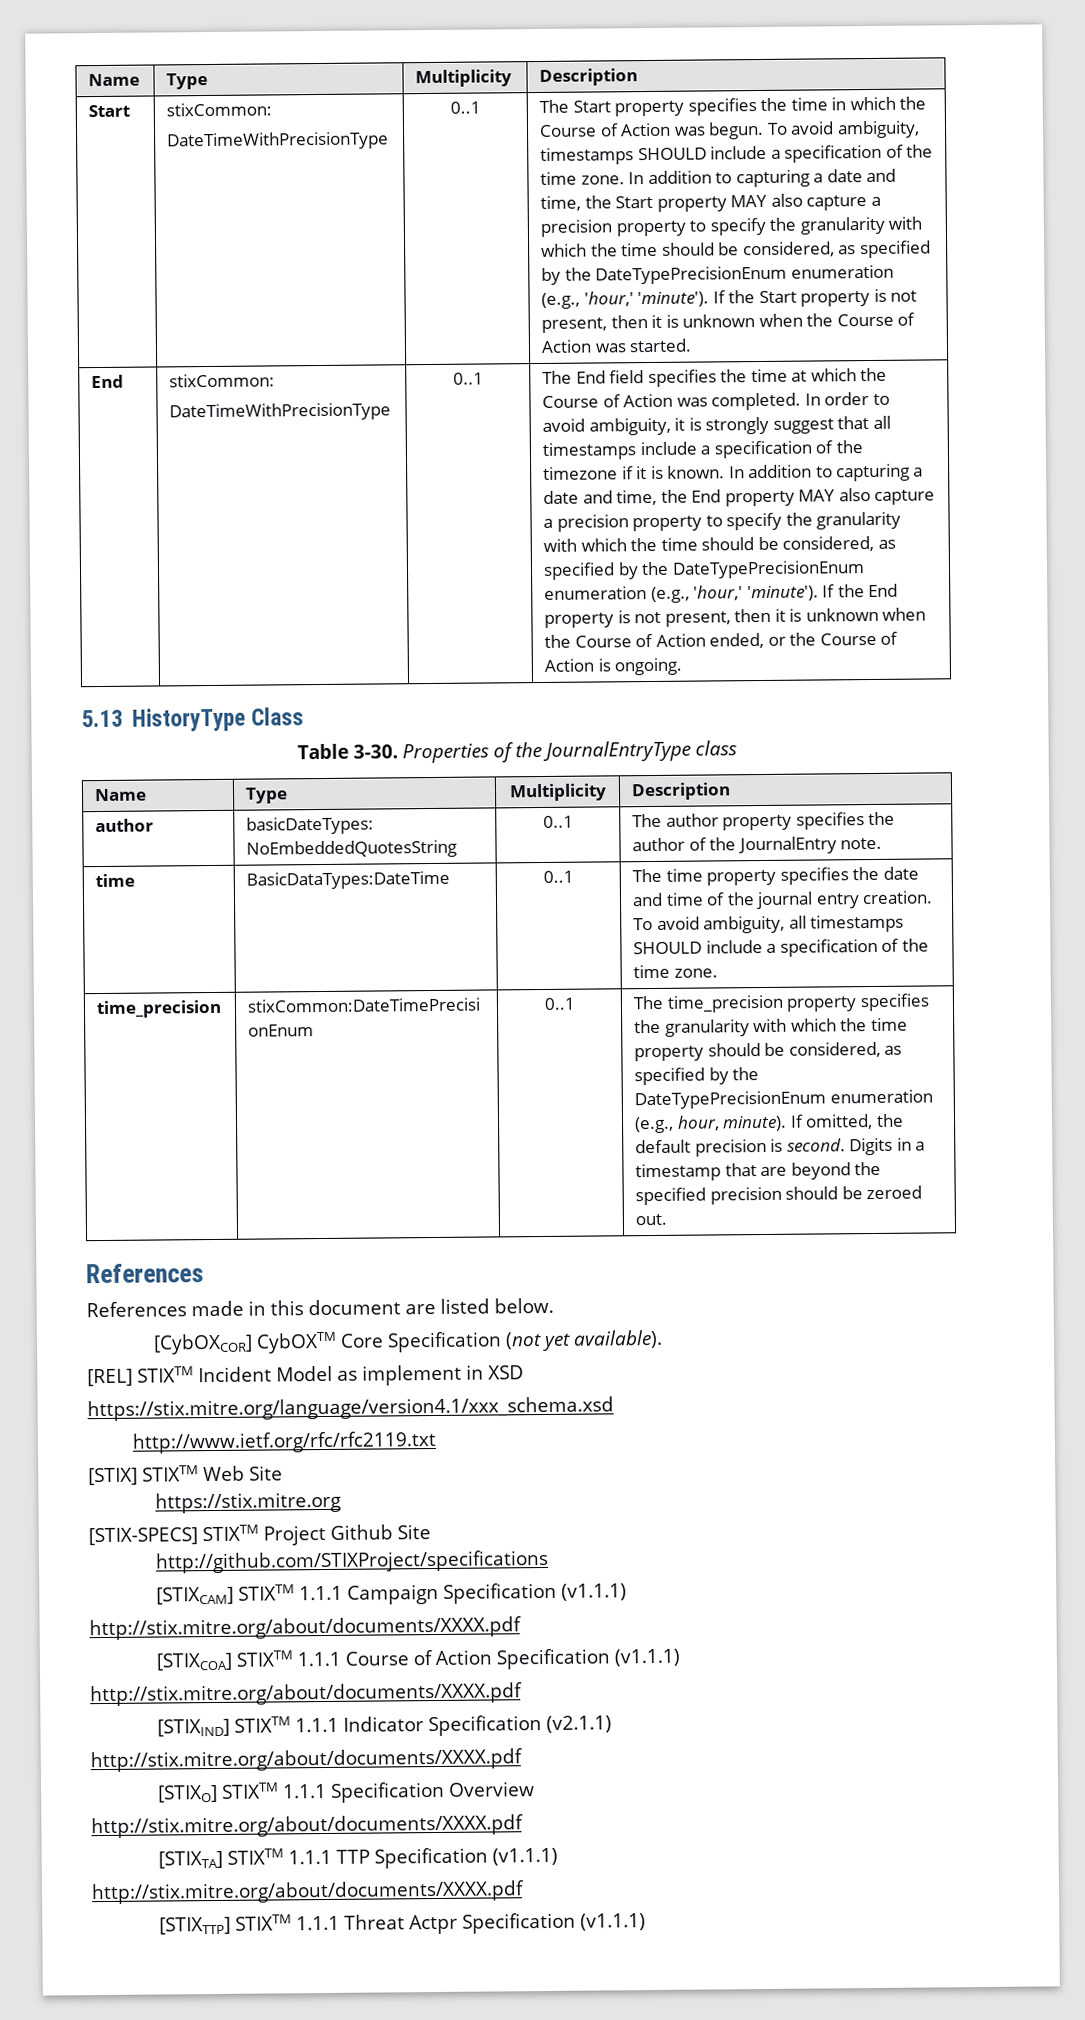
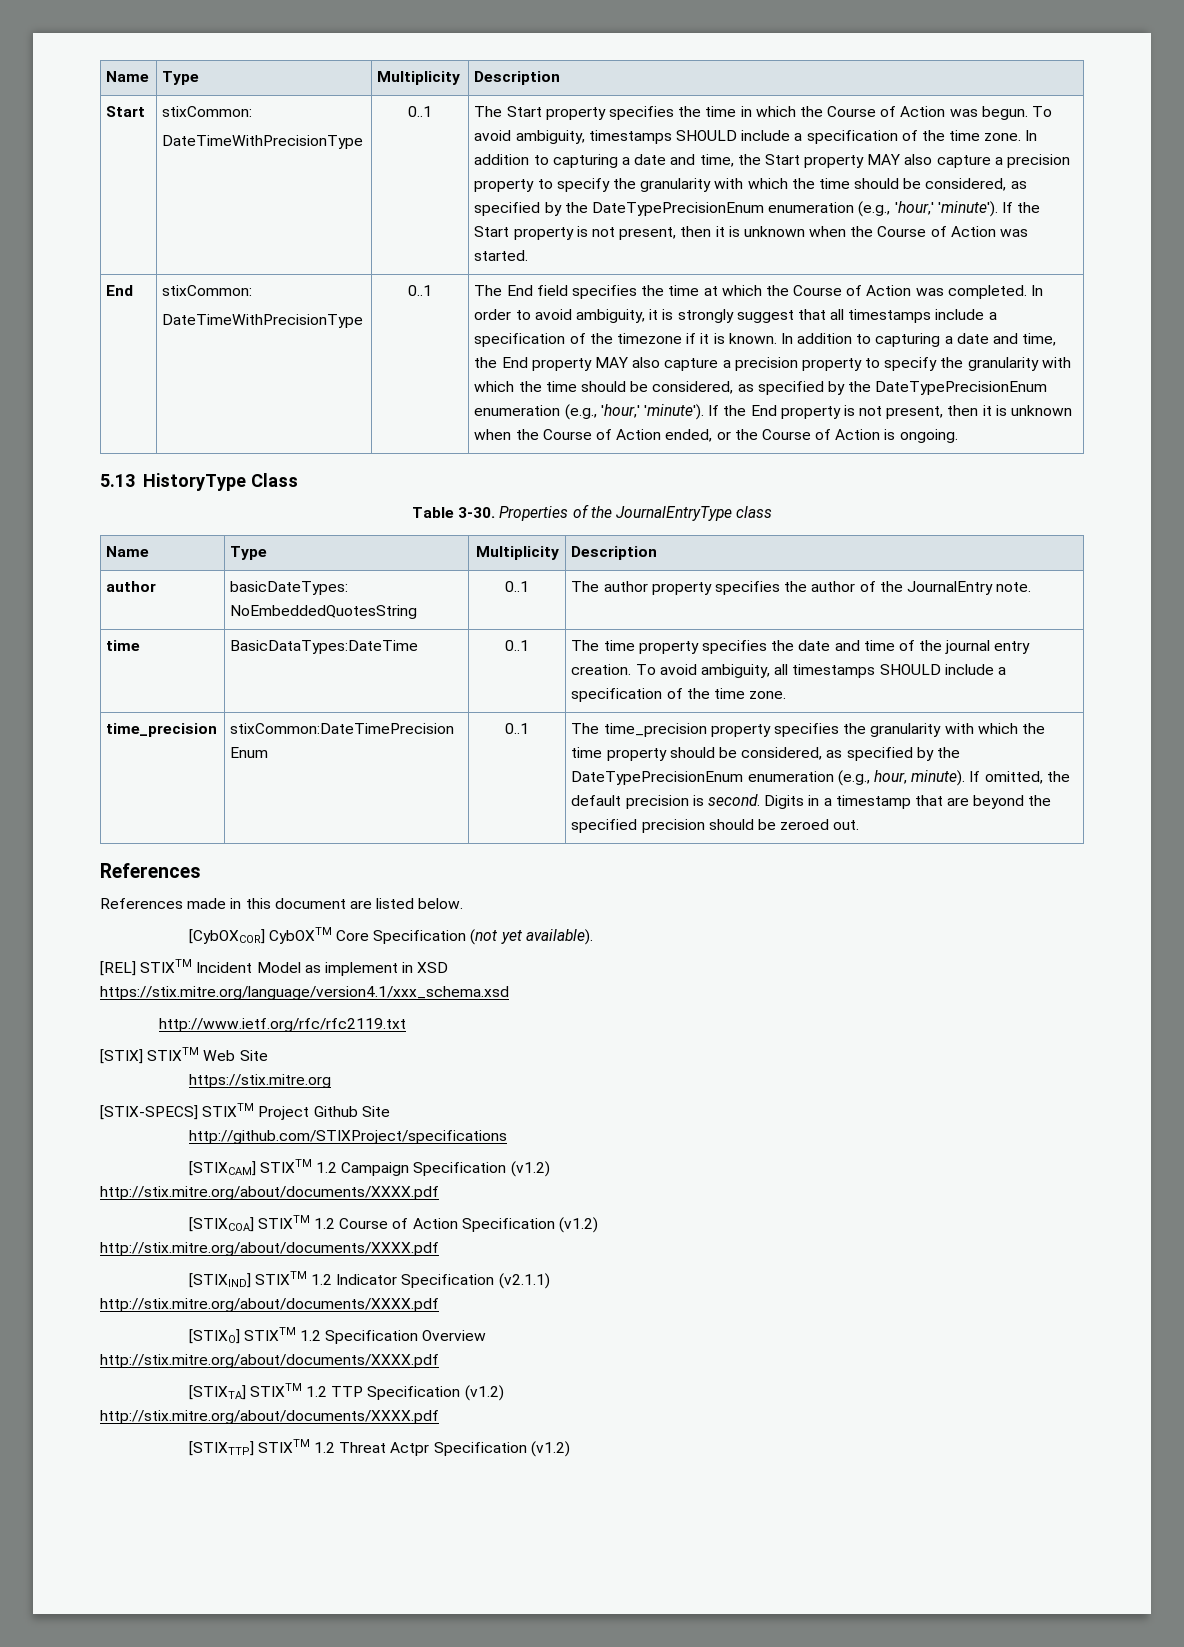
- [STIXCAM] STIXTM 1.1.1 Campaign Specification (v1.1.1)
+ [STIXCAM] STIXTM 1.2 Campaign Specification (v1.2)
- [STIXCOA] STIXTM 1.1.1 Course of Action Specification (v1.1.1)
+ [STIXCOA] STIXTM 1.2 Course of Action Specification (v1.2)
- [STIXIND] STIXTM 1.1.1 Indicator Specification (v2.1.1)
+ [STIXIND] STIXTM 1.2 Indicator Specification (v2.1.1)
- [STIXO] STIXTM 1.1.1 Specification Overview
+ [STIXO] STIXTM 1.2 Specification Overview
- [STIXTA] STIXTM 1.1.1 TTP Specification (v1.1.1)
+ [STIXTA] STIXTM 1.2 TTP Specification (v1.2)
- [STIXTTP] STIXTM 1.1.1 Threat Actpr Specification (v1.1.1)
+ [STIXTTP] STIXTM 1.2 Threat Actpr Specification (v1.2)

